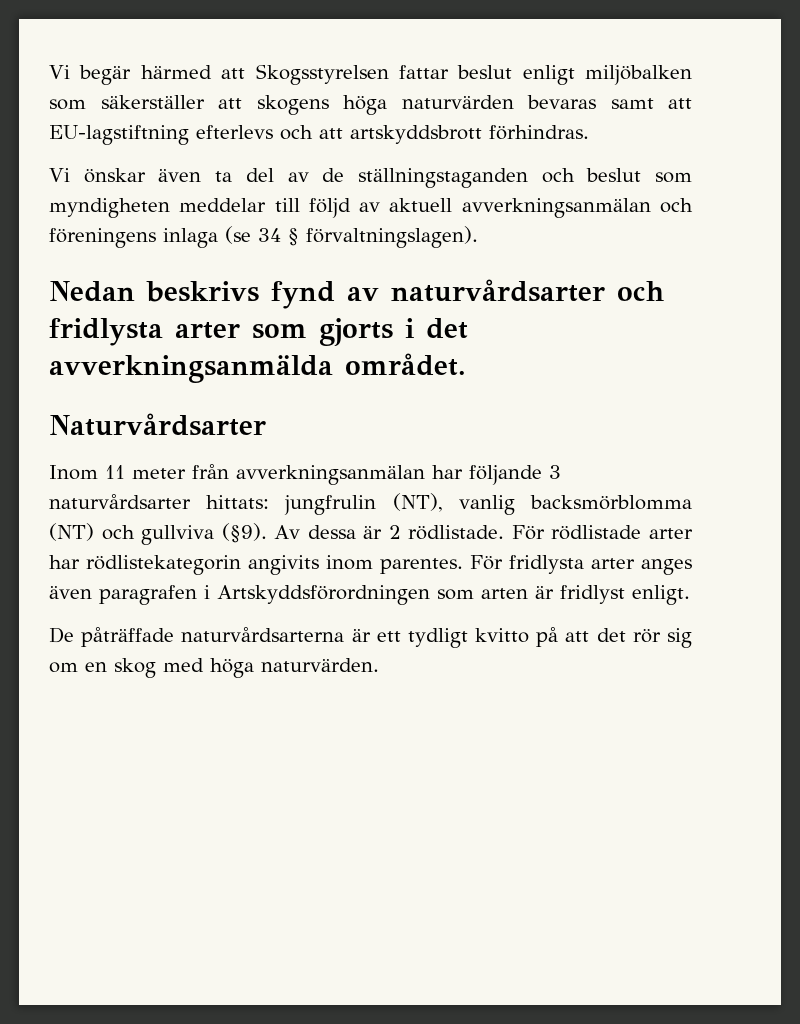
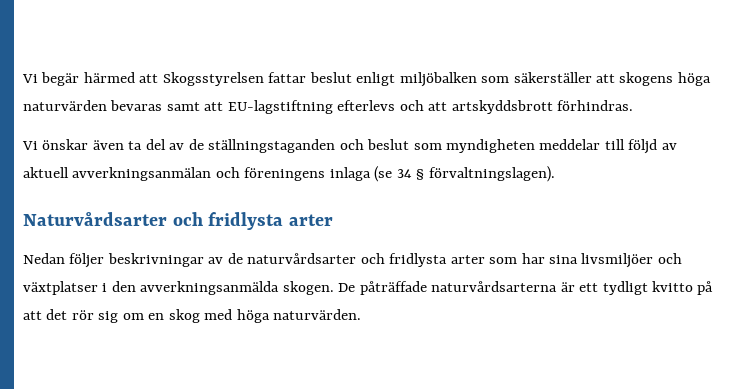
- Nedan beskrivs fynd av naturvårdsarter och fridlysta arter som gjorts i det avverkningsanmälda området.
- Naturvårdsarter
- Inom 11 meter från avverkningsanmälan har följande 3 naturvårdsarter hittats: jungfrulin (NT), vanlig backsmörblomma (NT) och gullviva (§9). Av dessa är 2 rödlistade. För rödlistade arter har rödlistekategorin angivits inom parentes. För fridlysta arter anges även paragrafen i Artskyddsförordningen som arten är fridlyst enligt.
- De påträffade naturvårdsarterna är ett tydligt kvitto på att det rör sig om en skog med höga naturvärden.
+ Naturvårdsarter och fridlysta arter
+ Nedan följer beskrivningar av de naturvårdsarter och fridlysta arter som har sina livsmiljöer och växtplatser i den avverkningsanmälda skogen. De påträffade naturvårdsarterna är ett tydligt kvitto på att det rör sig om en skog med höga naturvärden.

